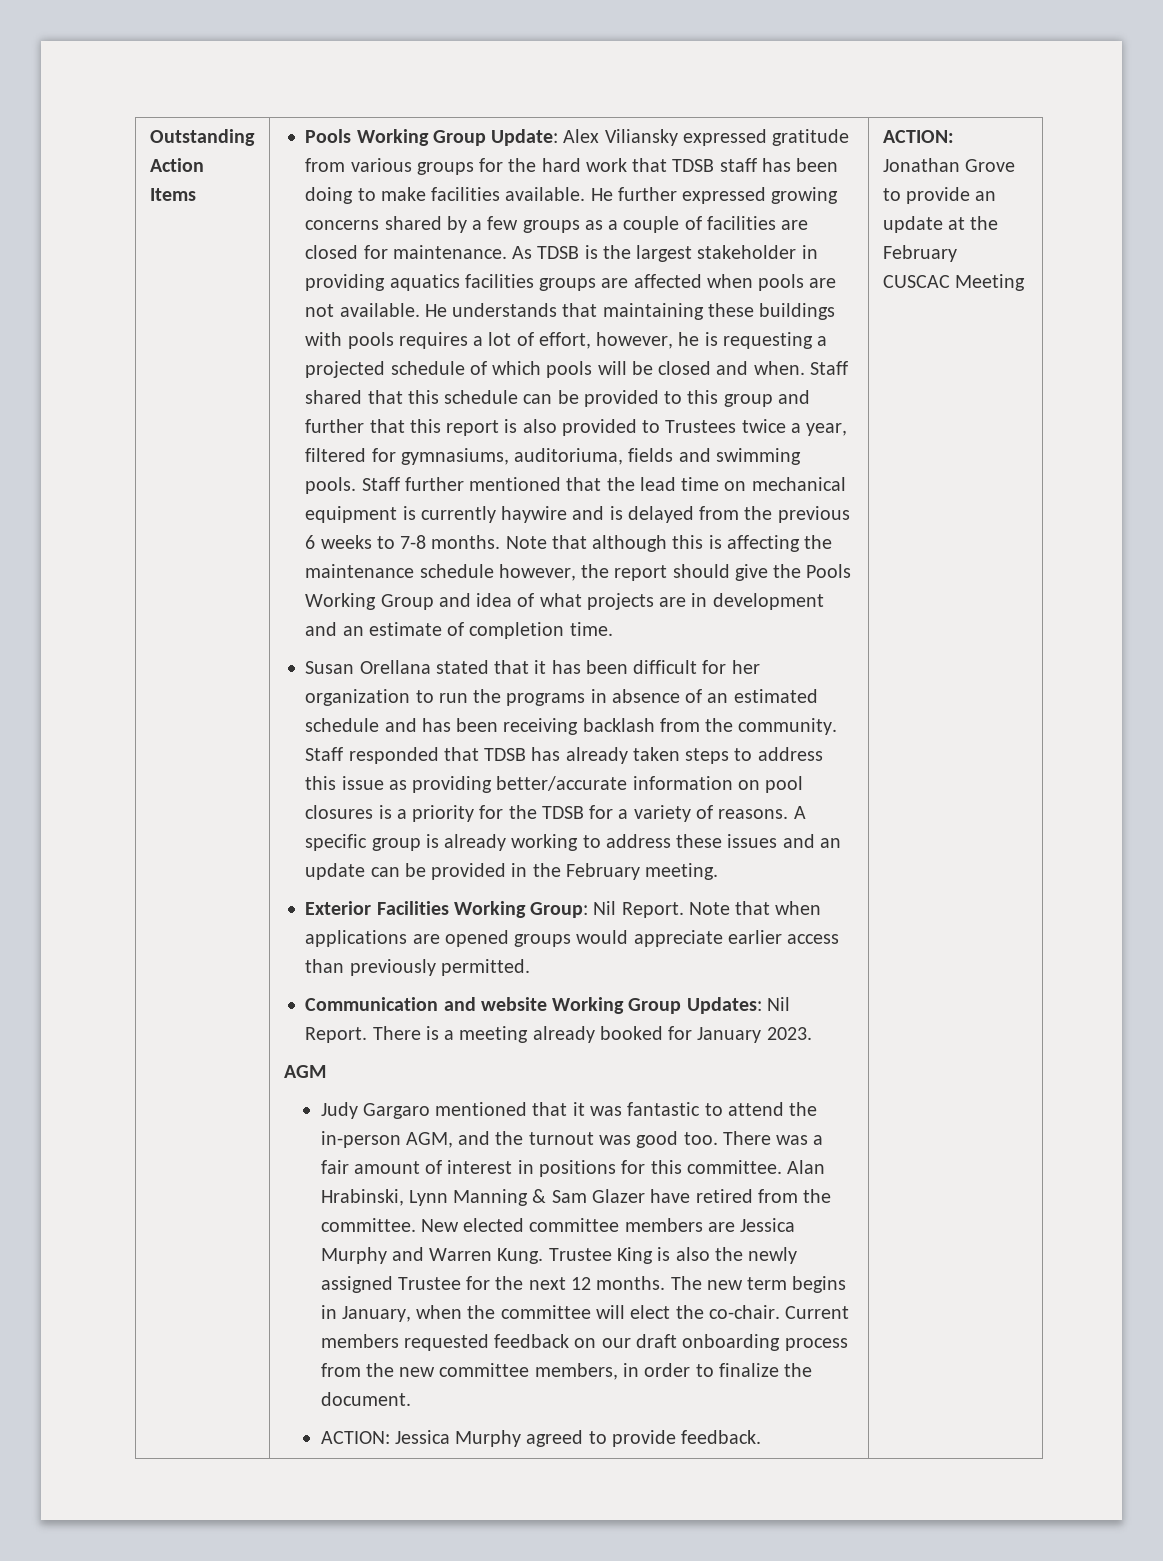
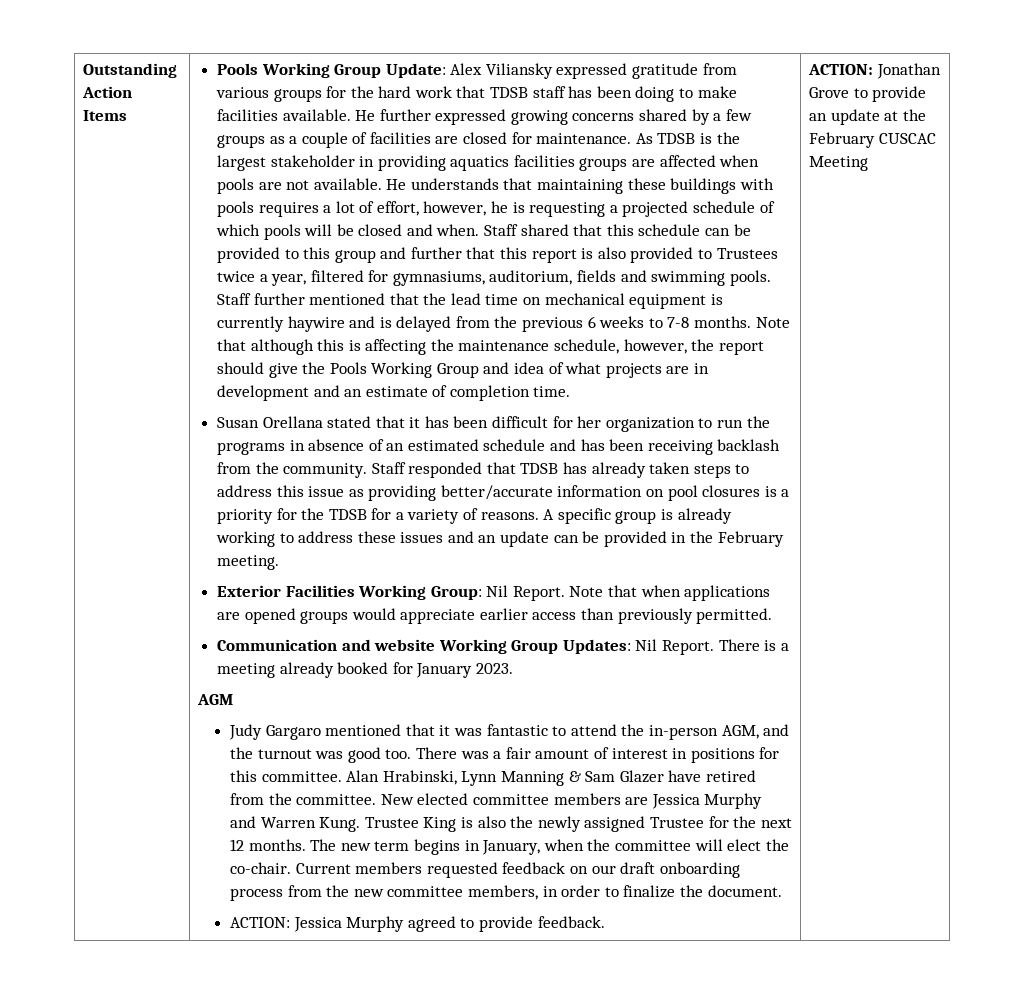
- Staff shared that this schedule can be provided to this group and further that this report is also provided to Trustees twice a year, filtered for gymnasiums, auditoriuma, fields and swimming pools.
+ Staff shared that this schedule can be provided to this group and further that this report is also provided to Trustees twice a year, filtered for gymnasiums, auditorium, fields and swimming pools.
- Note that although this is affecting the maintenance schedule however, the report should give the Pools Working Group and idea of what projects are in development and an estimate of completion time.
+ Note that although this is affecting the maintenance schedule, however, the report should give the Pools Working Group and idea of what projects are in development and an estimate of completion time.

